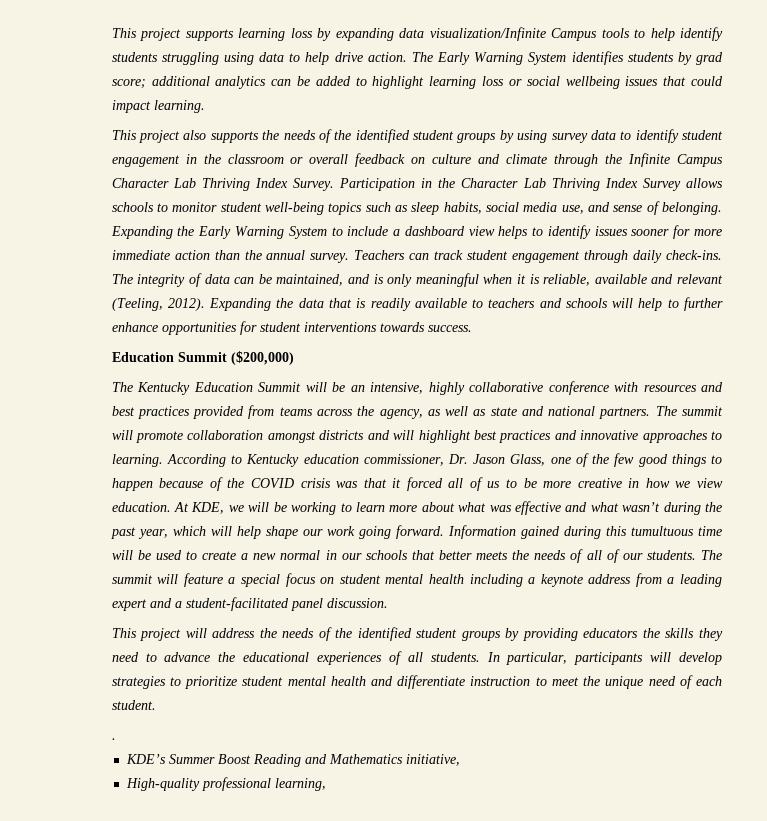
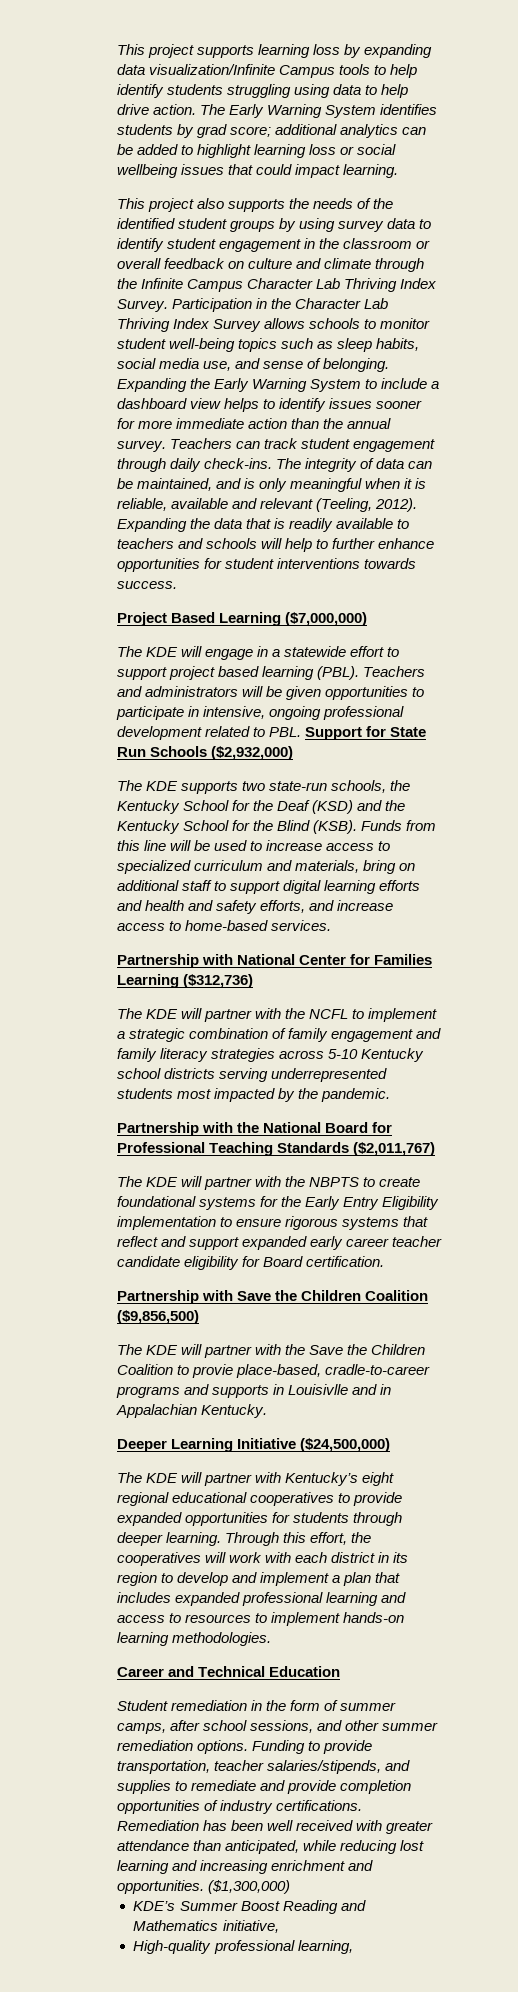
- Education Summit ($200,000)
- The Kentucky Education Summit will be an intensive, highly collaborative conference with resources and best practices provided from teams across the agency, as well as state and national partners. The summit will promote collaboration amongst districts and will highlight best practices and innovative approaches to learning. According to Kentucky education commissioner, Dr. Jason Glass, one of the few good things to happen because of the COVID crisis was that it forced all of us to be more creative in how we view education. At KDE, we will be working to learn more about what was effective and what wasn’t during the past year, which will help shape our work going forward. Information gained during this tumultuous time will be used to create a new normal in our schools that better meets the needs of all of our students. The summit will feature a special focus on student mental health including a keynote address from a leading expert and a student-facilitated panel discussion.
- This project will address the needs of the identified student groups by providing educators the skills they need to advance the educational experiences of all students. In particular, participants will develop strategies to prioritize student mental health and differentiate instruction to meet the unique need of each student.
- .
+ Project Based Learning ($7,000,000)
+ The KDE will engage in a statewide effort to support project based learning (PBL). Teachers and administrators will be given opportunities to participate in intensive, ongoing professional development related to PBL. Support for State Run Schools ($2,932,000)
+ The KDE supports two state-run schools, the Kentucky School for the Deaf (KSD) and the Kentucky School for the Blind (KSB). Funds from this line will be used to increase access to specialized curriculum and materials, bring on additional staff to support digital learning efforts and health and safety efforts, and increase access to home-based services.
+ Partnership with National Center for Families Learning ($312,736)
+ The KDE will partner with the NCFL to implement a strategic combination of family engagement and family literacy strategies across 5-10 Kentucky school districts serving underrepresented students most impacted by the pandemic.
+ Partnership with the National Board for Professional Teaching Standards ($2,011,767)
+ The KDE will partner with the NBPTS to create foundational systems for the Early Entry Eligibility implementation to ensure rigorous systems that reflect and support expanded early career teacher candidate eligibility for Board certification.
+ Partnership with Save the Children Coalition ($9,856,500)
+ The KDE will partner with the Save the Children Coalition to provie place-based, cradle-to-career programs and supports in Louisivlle and in Appalachian Kentucky.
+ Deeper Learning Initiative ($24,500,000)
+ The KDE will partner with Kentucky’s eight regional educational cooperatives to provide expanded opportunities for students through deeper learning. Through this effort, the cooperatives will work with each district in its region to develop and implement a plan that includes expanded professional learning and access to resources to implement hands-on learning methodologies.
+ Career and Technical Education
+ Student remediation in the form of summer camps, after school sessions, and other summer remediation options. Funding to provide transportation, teacher salaries/stipends, and supplies to remediate and provide completion opportunities of industry certifications. Remediation has been well received with greater attendance than anticipated, while reducing lost learning and increasing enrichment and opportunities. ($1,300,000)

